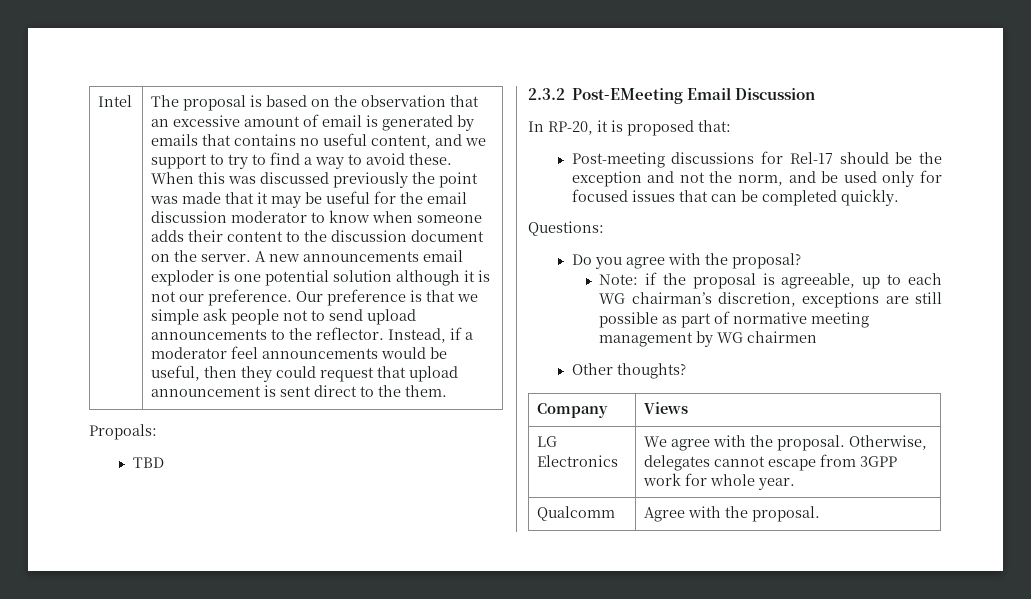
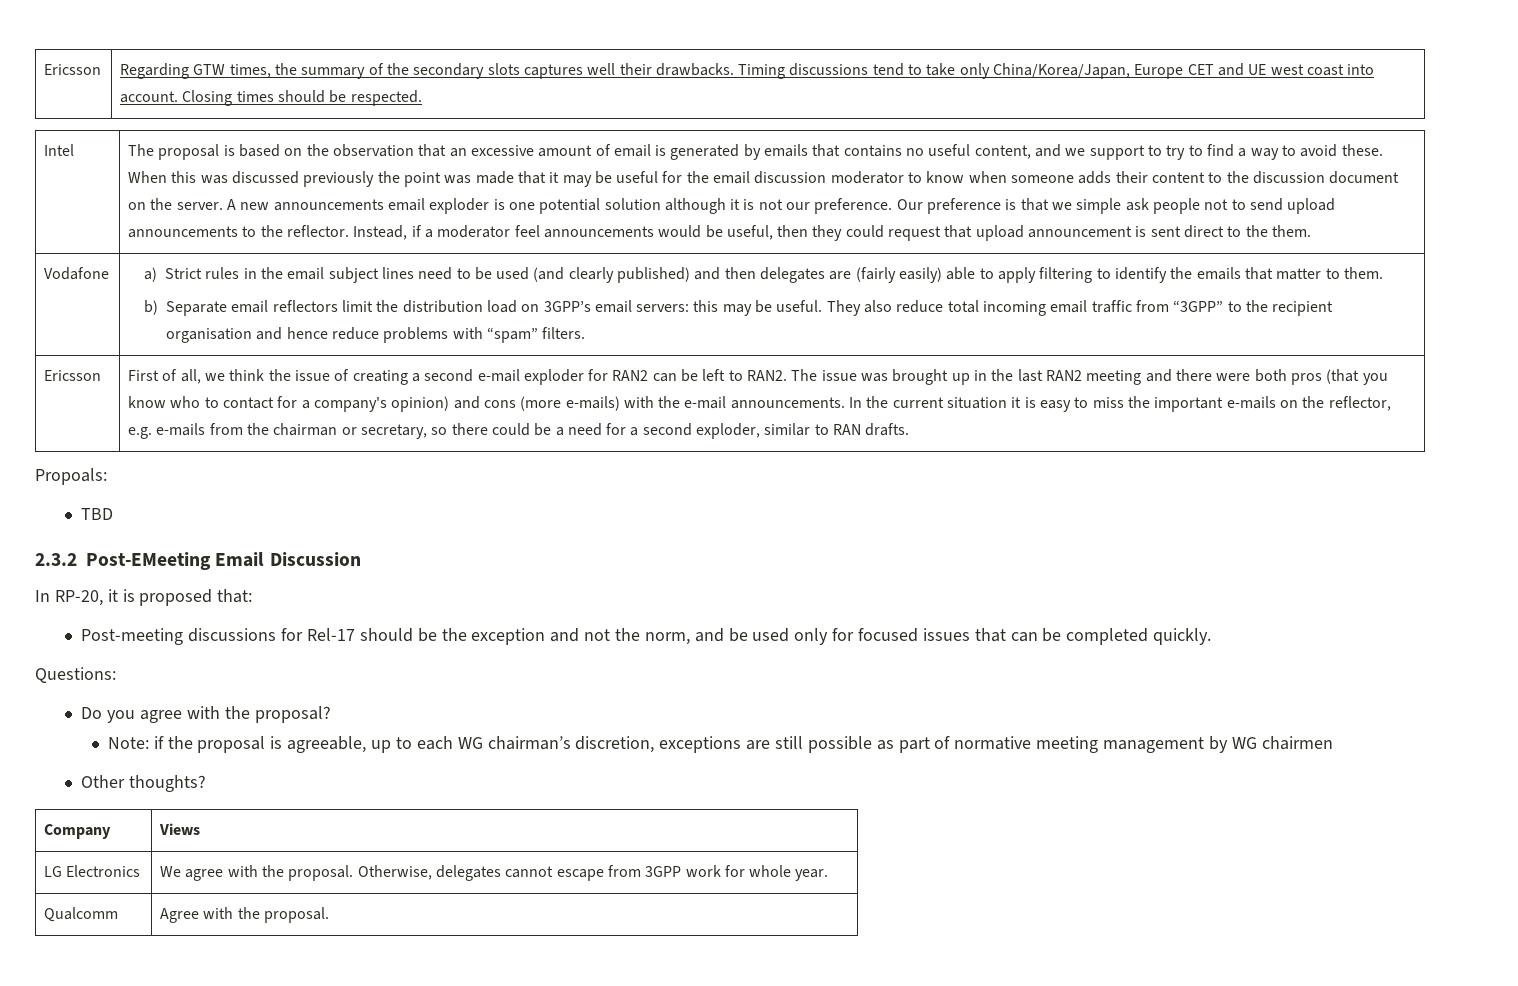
+ Ericsson | Regarding GTW times, the summary of the secondary slots captures well their drawbacks. Timing discussions tend to take only China/Korea/Japan, Europe CET and UE west coast into account. Closing times should be respected.
+ Vodafone | a) Strict rules in the email subject lines need to be used (and clearly published) and then delegates are (fairly easily) able to apply filtering to identify the emails that matter to them.
+ b) Separate email reflectors limit the distribution load on 3GPP’s email servers: this may be useful. They also reduce total incoming email traffic from “3GPP” to the recipient organisation and hence reduce problems with “spam” filters.
+ Ericsson | First of all, we think the issue of creating a second e-mail exploder for RAN2 can be left to RAN2. The issue was brought up in the last RAN2 meeting and there were both pros (that you know who to contact for a company's opinion) and cons (more e-mails) with the e-mail announcements. In the current situation it is easy to miss the important e-mails on the reflector, e.g. e-mails from the chairman or secretary, so there could be a need for a second exploder, similar to RAN drafts.

